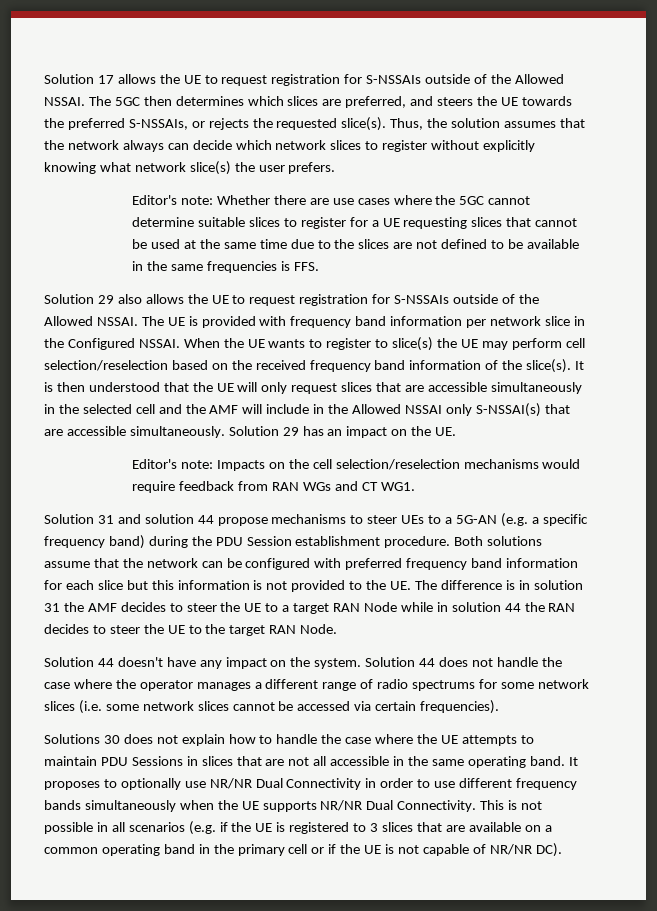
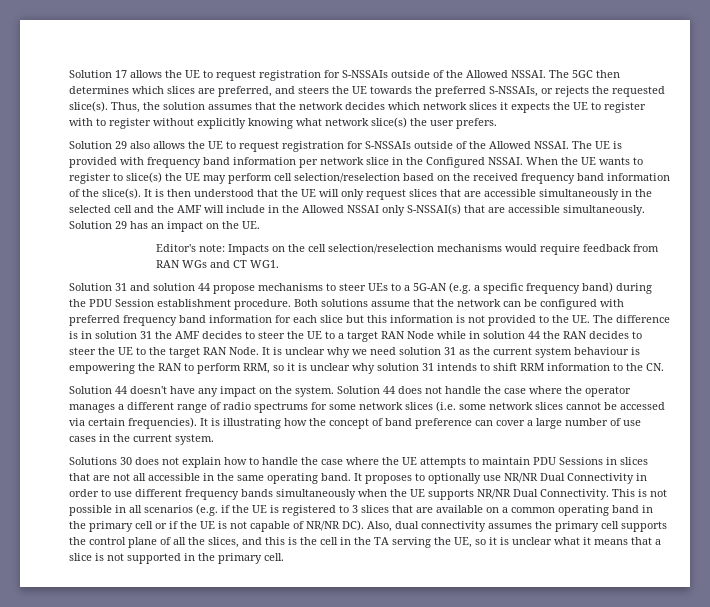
- Thus, the solution assumes that the network always can decide which network slices to register without explicitly knowing what network slice(s) the user prefers.
+ Thus, the solution assumes that the network decides which network slices it expects the UE to register with to register without explicitly knowing what network slice(s) the user prefers.
- Editor's note: Whether there are use cases where the 5GC cannot determine suitable slices to register for a UE requesting slices that cannot be used at the same time due to the slices are not defined to be available in the same frequencies is FFS.
+ It is unclear why we need solution 31 as the current system behaviour is empowering the RAN to perform RRM, so it is unclear why solution 31 intends to shift RRM information to the CN.
+ It is illustrating how the concept of band preference can cover a large number of use cases in the current system.
- This is not possible in all scenarios (e.g. if the UE is registered to 3 slices that are available on a common operating band in the primary cell or if the UE is not capable of NR/NR DC).
+ This is not possible in all scenarios (e.g. if the UE is registered to 3 slices that are available on a common operating band in the primary cell or if the UE is not capable of NR/NR DC). Also, dual connectivity assumes the primary cell supports the control plane of all the slices, and this is the cell in the TA serving the UE, so it is unclear what it means that a slice is not supported in the primary cell.

